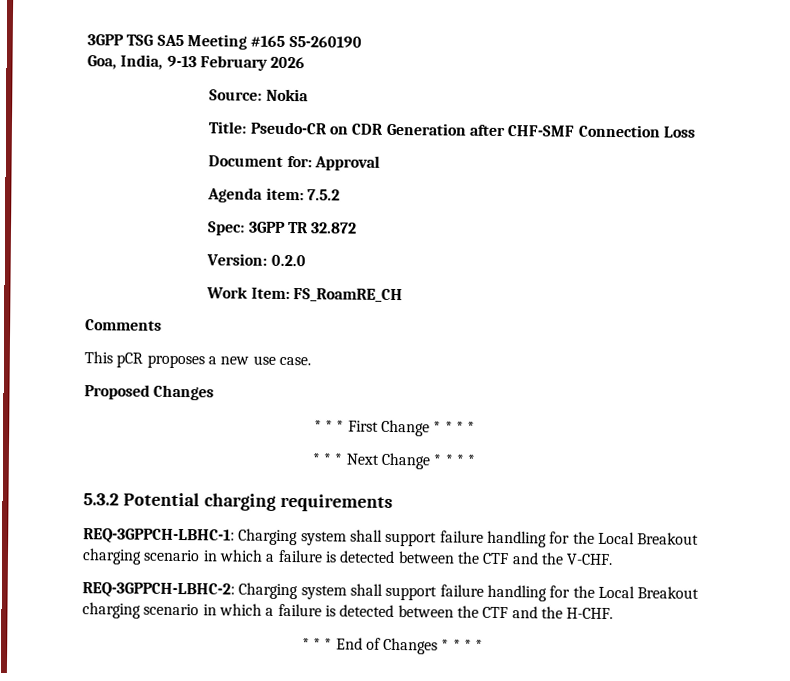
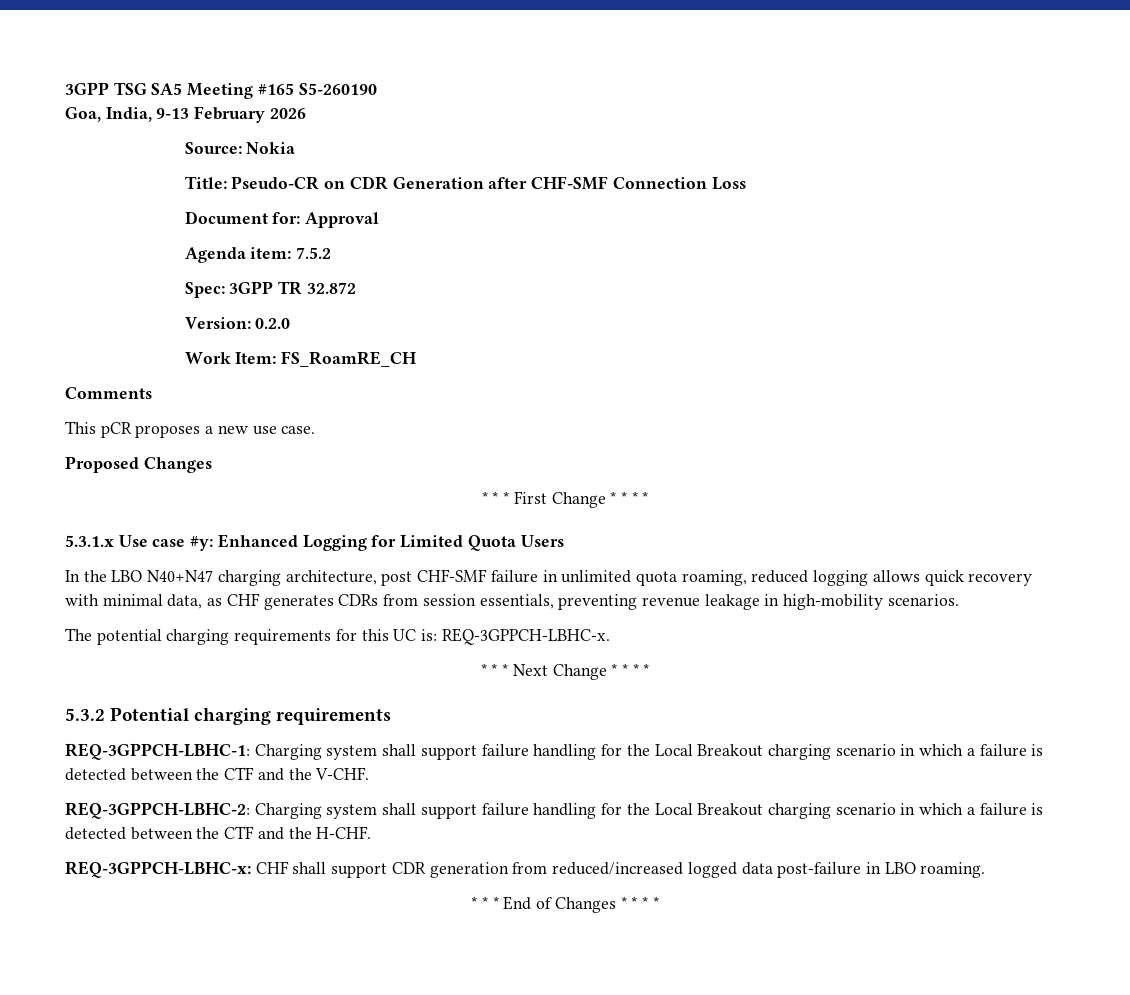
+ 5.3.1.x Use case #y: Enhanced Logging for Limited Quota Users
+ In the LBO N40+N47 charging architecture, post CHF-SMF failure in unlimited quota roaming, reduced logging allows quick recovery with minimal data, as CHF generates CDRs from session essentials, preventing revenue leakage in high-mobility scenarios.
+ The potential charging requirements for this UC is: REQ-3GPPCH-LBHC-x.
+ REQ-3GPPCH-LBHC-x: CHF shall support CDR generation from reduced/increased logged data post-failure in LBO roaming.

